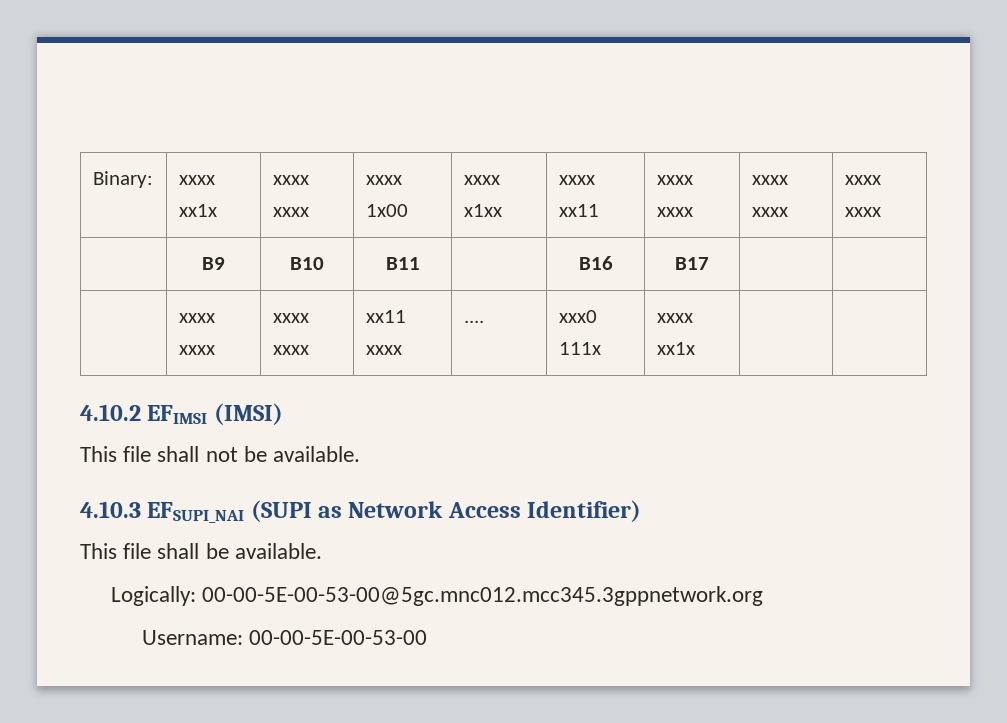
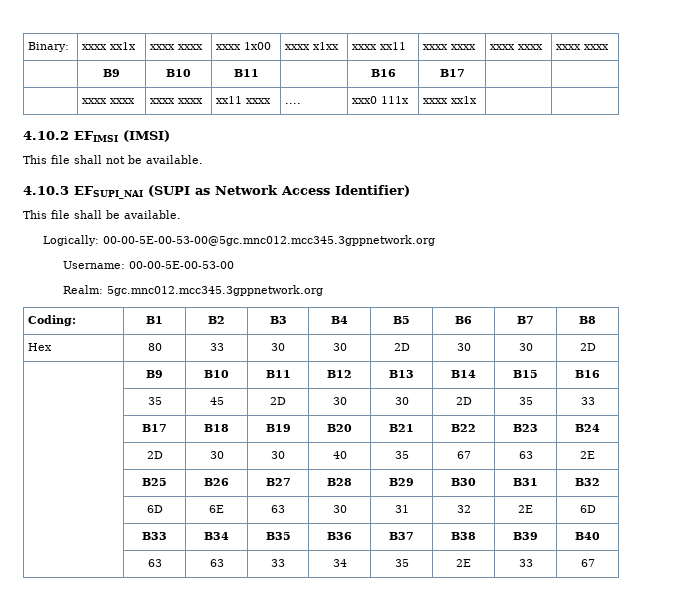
+ Realm: 5gc.mnc012.mcc345.3gppnetwork.org
+ Coding: | B1 | B2 | B3 | B4 | B5 | B6 | B7 | B8
+ Hex | 80 | 33 | 30 | 30 | 2D | 30 | 30 | 2D
+ | B9 | B10 | B11 | B12 | B13 | B14 | B15 | B16
+ | 35 | 45 | 2D | 30 | 30 | 2D | 35 | 33
+ | B17 | B18 | B19 | B20 | B21 | B22 | B23 | B24
+ | 2D | 30 | 30 | 40 | 35 | 67 | 63 | 2E
+ | B25 | B26 | B27 | B28 | B29 | B30 | B31 | B32
+ | 6D | 6E | 63 | 30 | 31 | 32 | 2E | 6D
+ | B33 | B34 | B35 | B36 | B37 | B38 | B39 | B40
+ | 63 | 63 | 33 | 34 | 35 | 2E | 33 | 67

